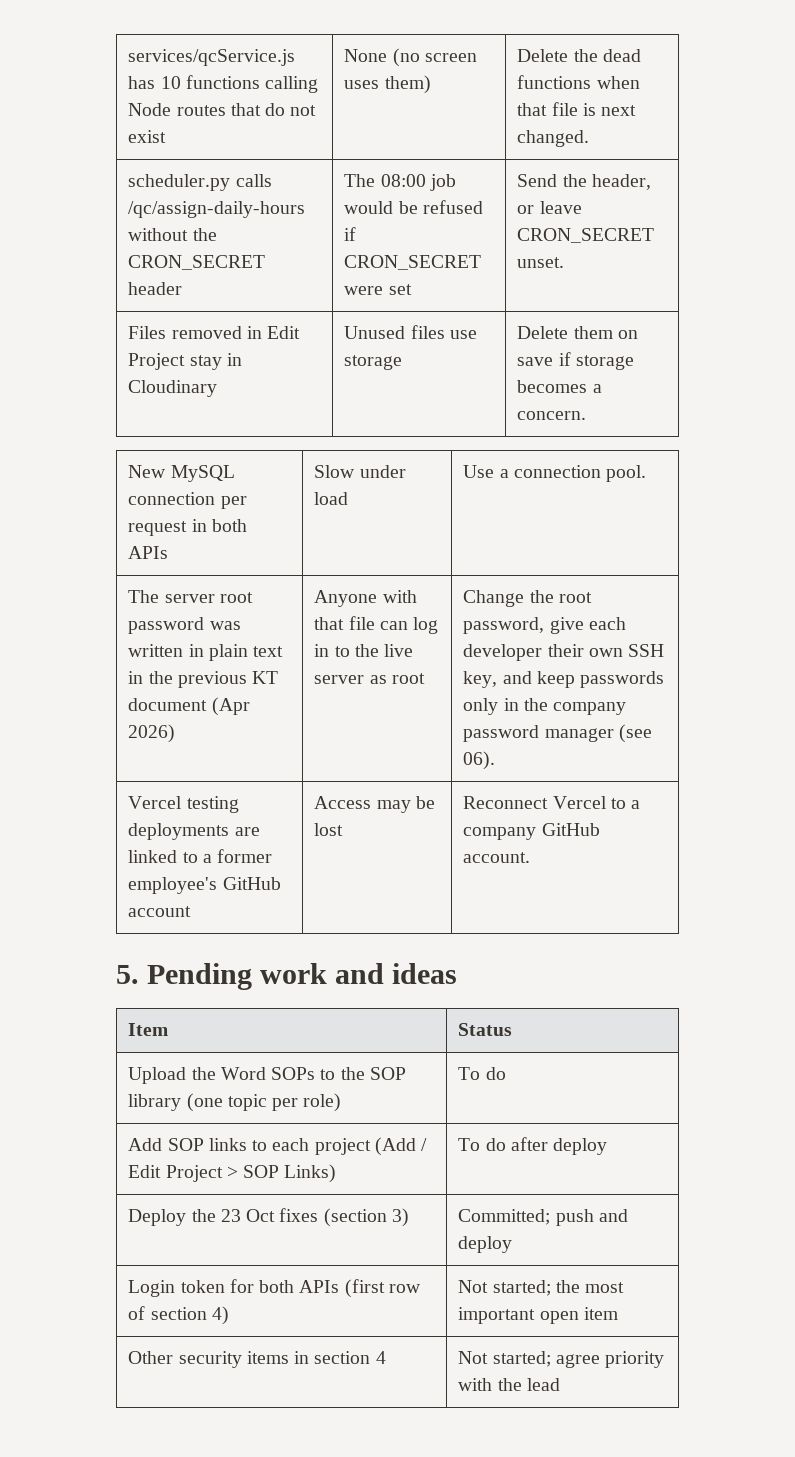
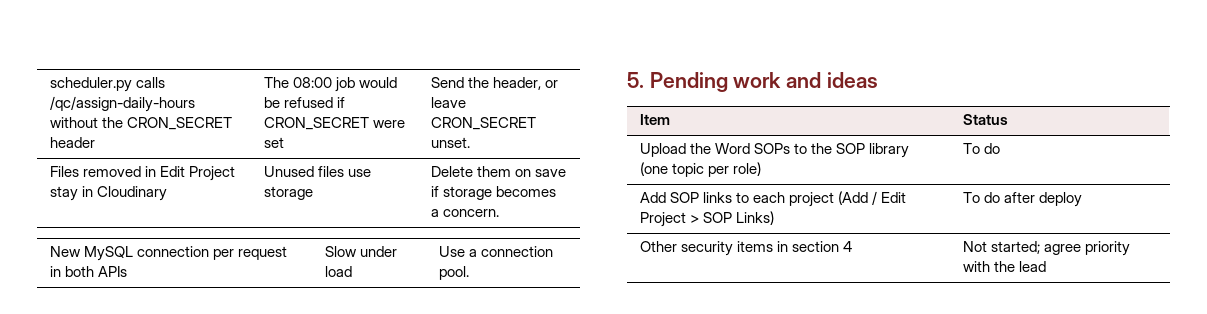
- services/qcService.js has 10 functions calling Node routes that do not exist | None (no screen uses them) | Delete the dead functions when that file is next changed.
- The server root password was written in plain text in the previous KT document (Apr 2026) | Anyone with that file can log in to the live server as root | Change the root password, give each developer their own SSH key, and keep passwords only in the company password manager (see 06).
- Vercel testing deployments are linked to a former employee's GitHub account | Access may be lost | Reconnect Vercel to a company GitHub account.
- Deploy the 23 Oct fixes (section 3) | Committed; push and deploy
- Login token for both APIs (first row of section 4) | Not started; the most important open item

